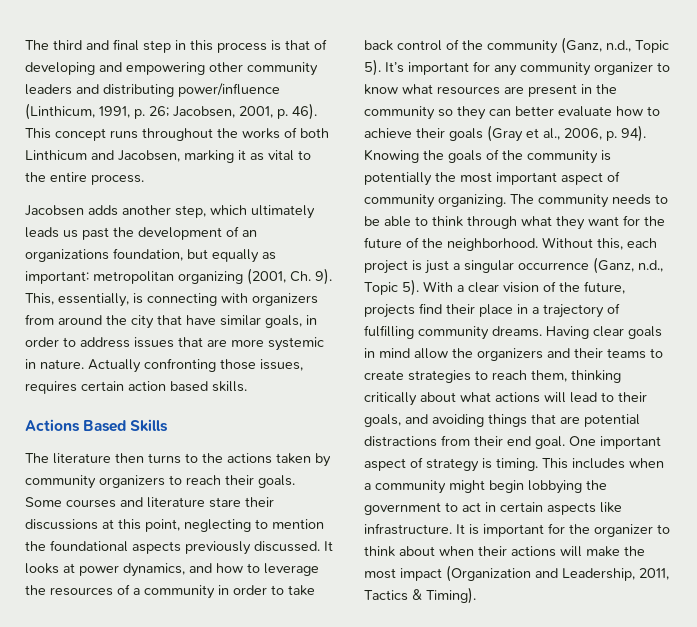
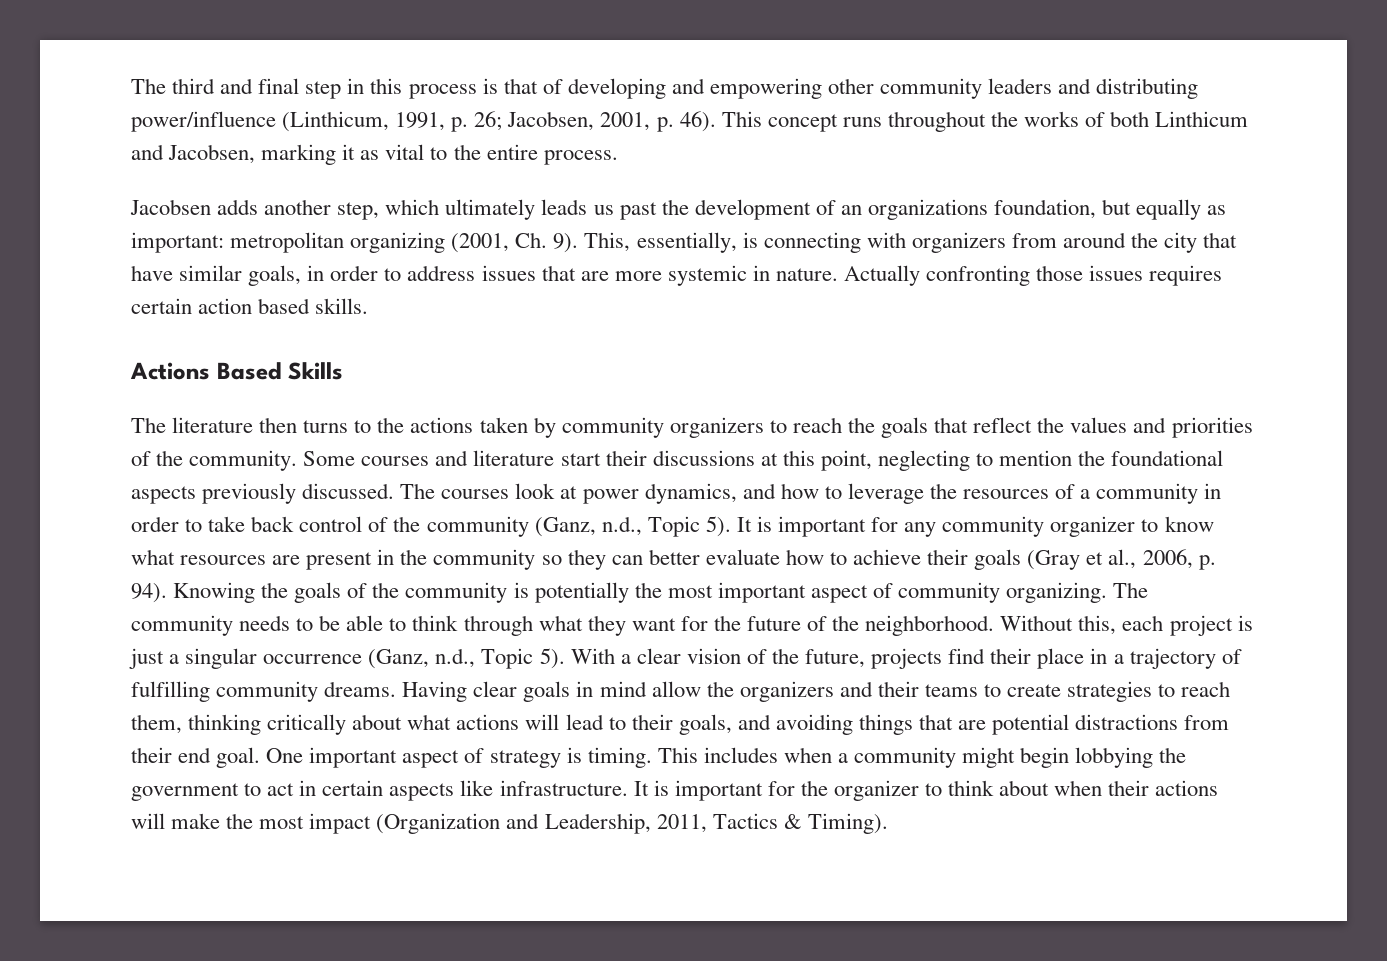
- Actually confronting those issues, requires certain action based skills.
+ Actually confronting those issues requires certain action based skills.
- The literature then turns to the actions taken by community organizers to reach their goals.
+ The literature then turns to the actions taken by community organizers to reach the goals that reflect the values and priorities of the community.
- Some courses and literature stare their discussions at this point, neglecting to mention the foundational aspects previously discussed.
+ Some courses and literature start their discussions at this point, neglecting to mention the foundational aspects previously discussed.
- It looks at power dynamics, and how to leverage the resources of a community in order to take back control of the community (Ganz, n.d., Topic 5).
+ The courses look at power dynamics, and how to leverage the resources of a community in order to take back control of the community (Ganz, n.d., Topic 5).
- It’s important for any community organizer to know what resources are present in the community so they can better evaluate how to achieve their goals (Gray et al., 2006, p. 94).
+ It is important for any community organizer to know what resources are present in the community so they can better evaluate how to achieve their goals (Gray et al., 2006, p. 94).

